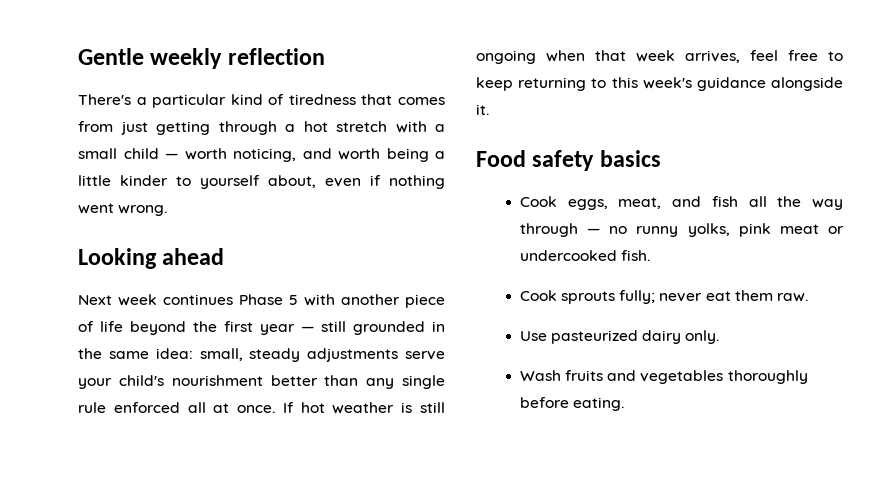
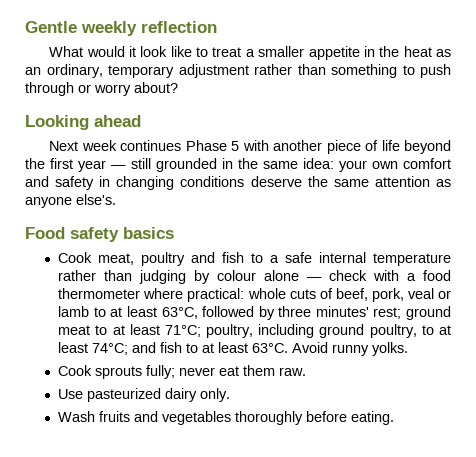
- There's a particular kind of tiredness that comes from just getting through a hot stretch with a small child — worth noticing, and worth being a little kinder to yourself about, even if nothing went wrong.
+ What would it look like to treat a smaller appetite in the heat as an ordinary, temporary adjustment rather than something to push through or worry about?
- Next week continues Phase 5 with another piece of life beyond the first year — still grounded in the same idea: small, steady adjustments serve your child's nourishment better than any single rule enforced all at once. If hot weather is still ongoing when that week arrives, feel free to keep returning to this week's guidance alongside it.
+ Next week continues Phase 5 with another piece of life beyond the first year — still grounded in the same idea: your own comfort and safety in changing conditions deserve the same attention as anyone else's.
  Food safety basics
- Cook eggs, meat, and fish all the way through — no runny yolks, pink meat or undercooked fish.
+ Cook meat, poultry and fish to a safe internal temperature rather than judging by colour alone — check with a food thermometer where practical: whole cuts of beef, pork, veal or lamb to at least 63°C, followed by three minutes' rest; ground meat to at least 71°C; poultry, including ground poultry, to at least 74°C; and fish to at least 63°C. Avoid runny yolks.

